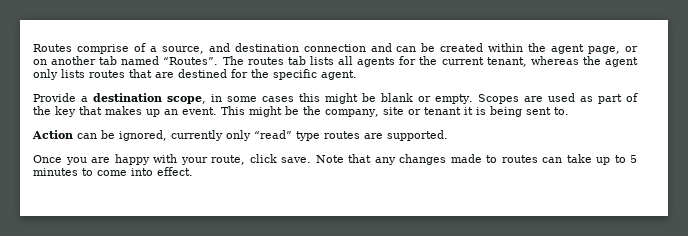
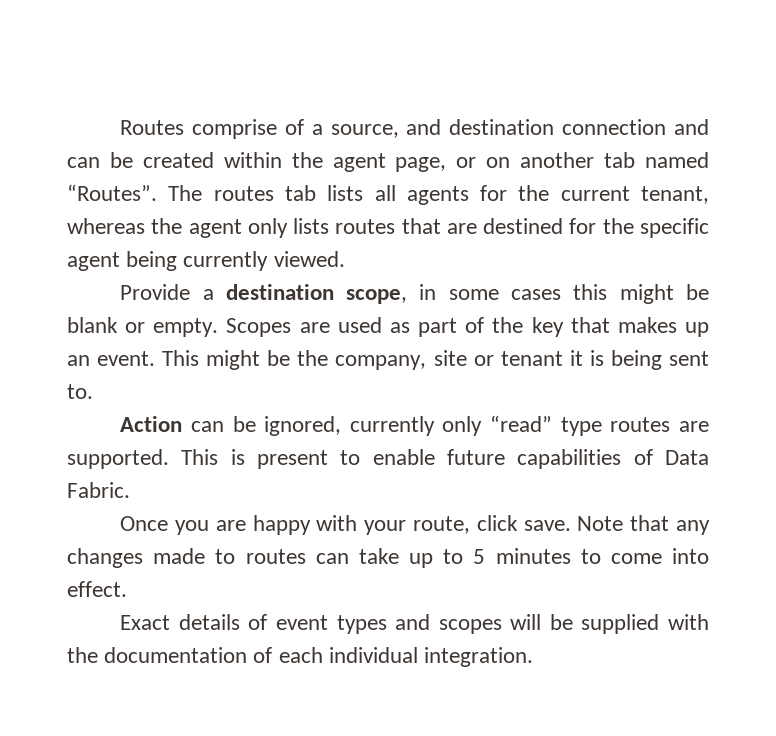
- The routes tab lists all agents for the current tenant, whereas the agent only lists routes that are destined for the specific agent.
+ The routes tab lists all agents for the current tenant, whereas the agent only lists routes that are destined for the specific agent being currently viewed.
+ This is present to enable future capabilities of Data Fabric.
+ Exact details of event types and scopes will be supplied with the documentation of each individual integration.

